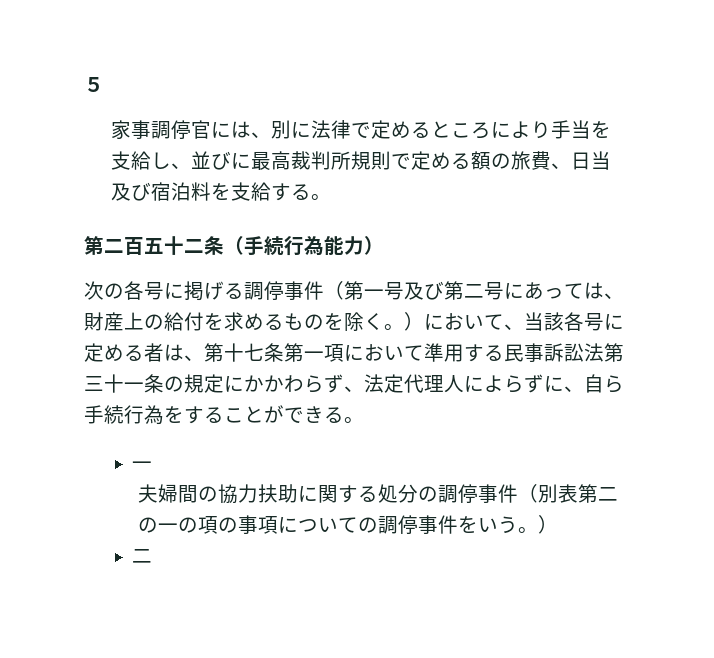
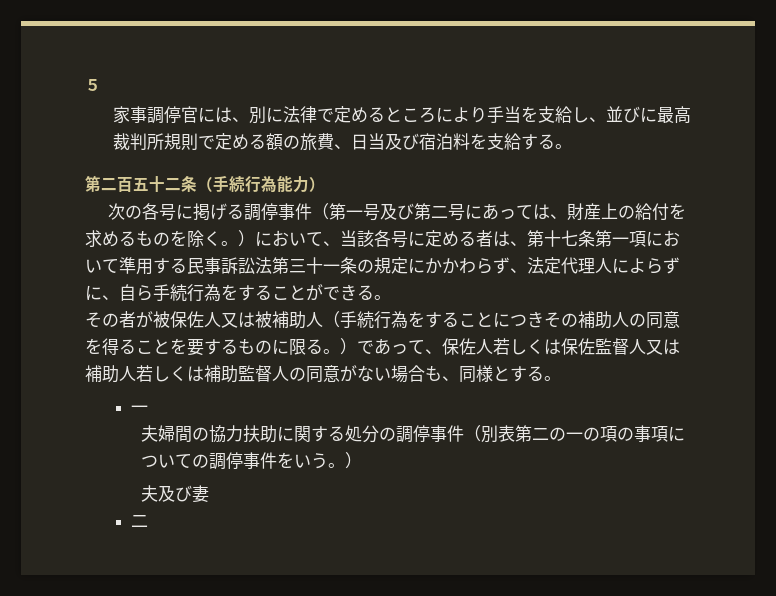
+ その者が被保佐人又は被補助人（手続行為をすることにつきその補助人の同意を得ることを要するものに限る。）であって、保佐人若しくは保佐監督人又は補助人若しくは補助監督人の同意がない場合も、同様とする。
+ 夫及び妻

